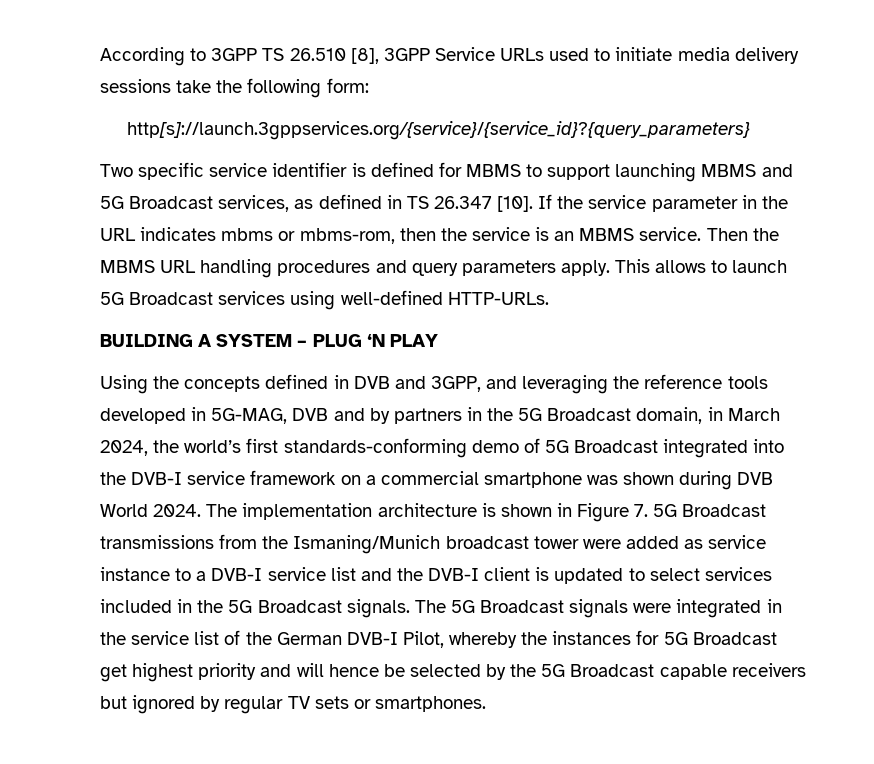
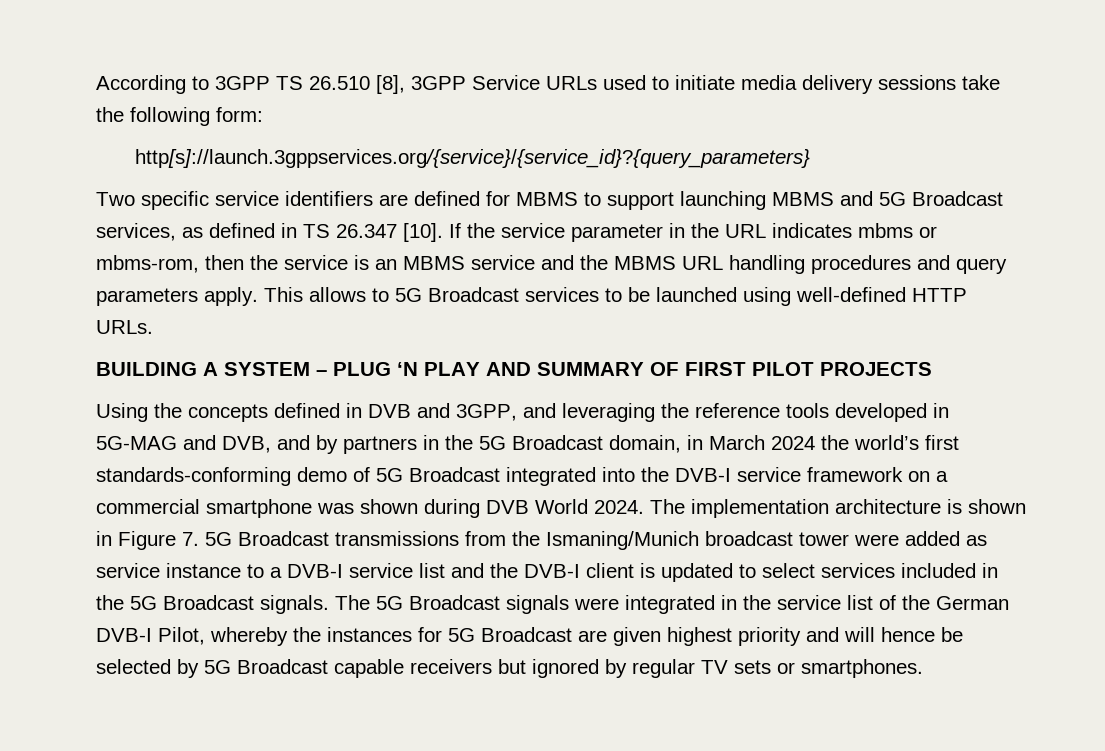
- Two specific service identifier is defined for MBMS to support launching MBMS and 5G Broadcast services, as defined in TS 26.347 [10].
+ Two specific service identifiers are defined for MBMS to support launching MBMS and 5G Broadcast services, as defined in TS 26.347 [10].
- If the service parameter in the URL indicates mbms or mbms-rom, then the service is an MBMS service. Then the MBMS URL handling procedures and query parameters apply.
+ If the service parameter in the URL indicates mbms or mbms-rom, then the service is an MBMS service and the MBMS URL handling procedures and query parameters apply.
- This allows to launch 5G Broadcast services using well-defined HTTP-URLs.
+ This allows to 5G Broadcast services to be launched using well-defined HTTP URLs.
- BUILDING A SYSTEM – PLUG ‘N PLAY
+ BUILDING A SYSTEM – PLUG ‘N PLAY AND SUMMARY OF FIRST PILOT PROJECTS
- Using the concepts defined in DVB and 3GPP, and leveraging the reference tools developed in 5G-MAG, DVB and by partners in the 5G Broadcast domain, in March 2024, the world’s first standards-conforming demo of 5G Broadcast integrated into the DVB-I service framework on a commercial smartphone was shown during DVB World 2024.
+ Using the concepts defined in DVB and 3GPP, and leveraging the reference tools developed in 5G-MAG and DVB, and by partners in the 5G Broadcast domain, in March 2024 the world’s first standards-conforming demo of 5G Broadcast integrated into the DVB-I service framework on a commercial smartphone was shown during DVB World 2024.
- The 5G Broadcast signals were integrated in the service list of the German DVB-I Pilot, whereby the instances for 5G Broadcast get highest priority and will hence be selected by the 5G Broadcast capable receivers but ignored by regular TV sets or smartphones.
+ The 5G Broadcast signals were integrated in the service list of the German DVB-I Pilot, whereby the instances for 5G Broadcast are given highest priority and will hence be selected by 5G Broadcast capable receivers but ignored by regular TV sets or smartphones.

